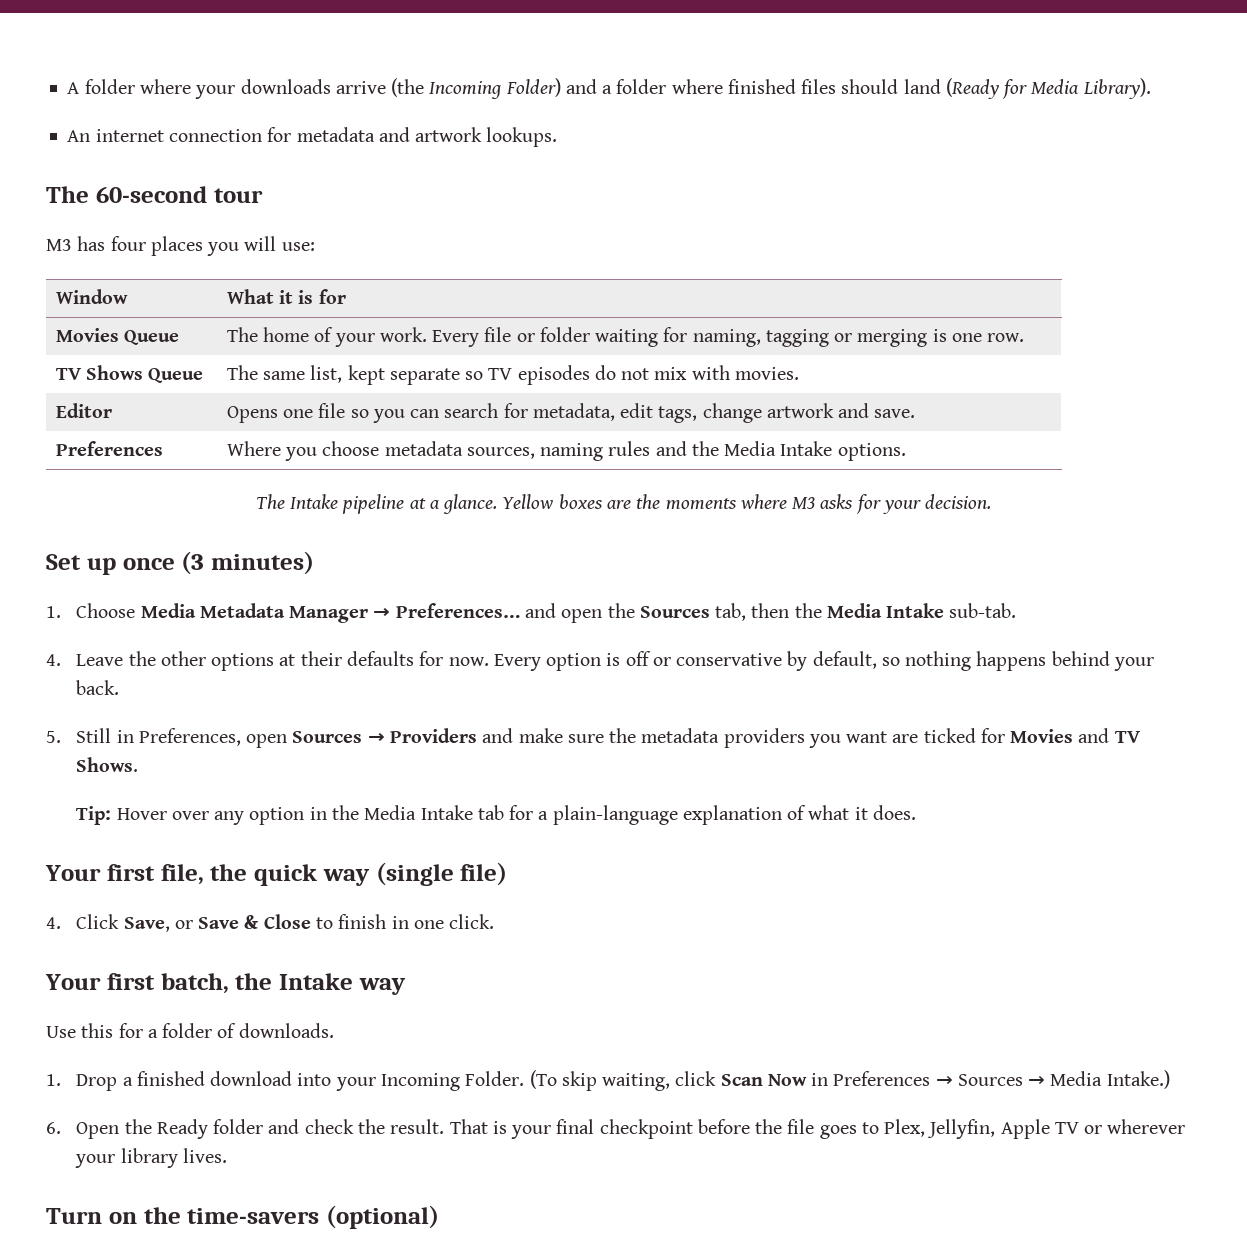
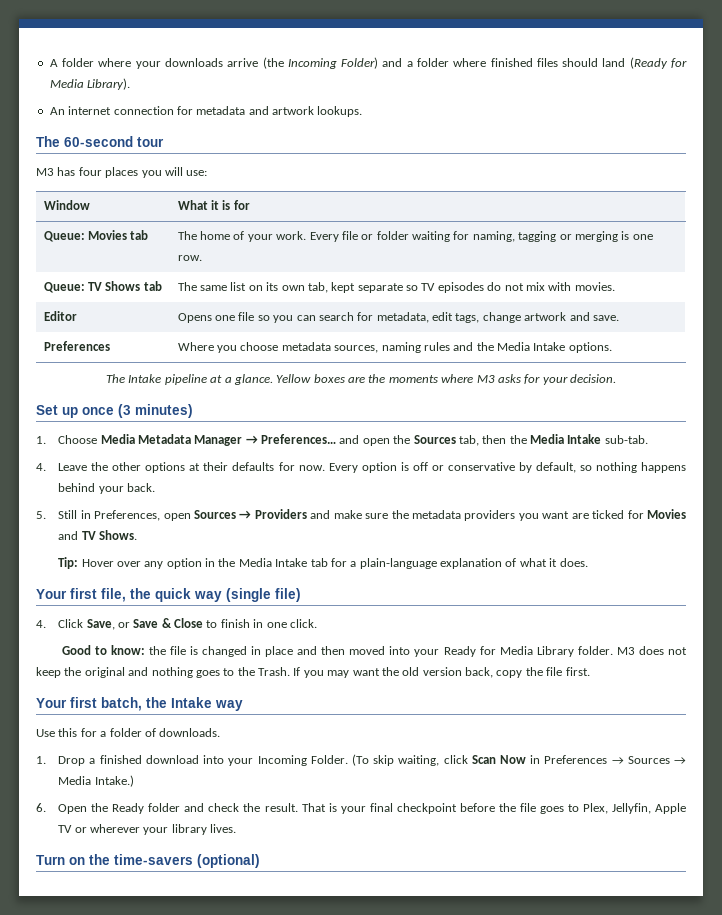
- Movies Queue | The home of your work. Every file or folder waiting for naming, tagging or merging is one row.
+ Queue: Movies tab | The home of your work. Every file or folder waiting for naming, tagging or merging is one row.
- TV Shows Queue | The same list, kept separate so TV episodes do not mix with movies.
+ Queue: TV Shows tab | The same list on its own tab, kept separate so TV episodes do not mix with movies.
+ Good to know: the file is changed in place and then moved into your Ready for Media Library folder. M3 does not keep the original and nothing goes to the Trash. If you may want the old version back, copy the file first.

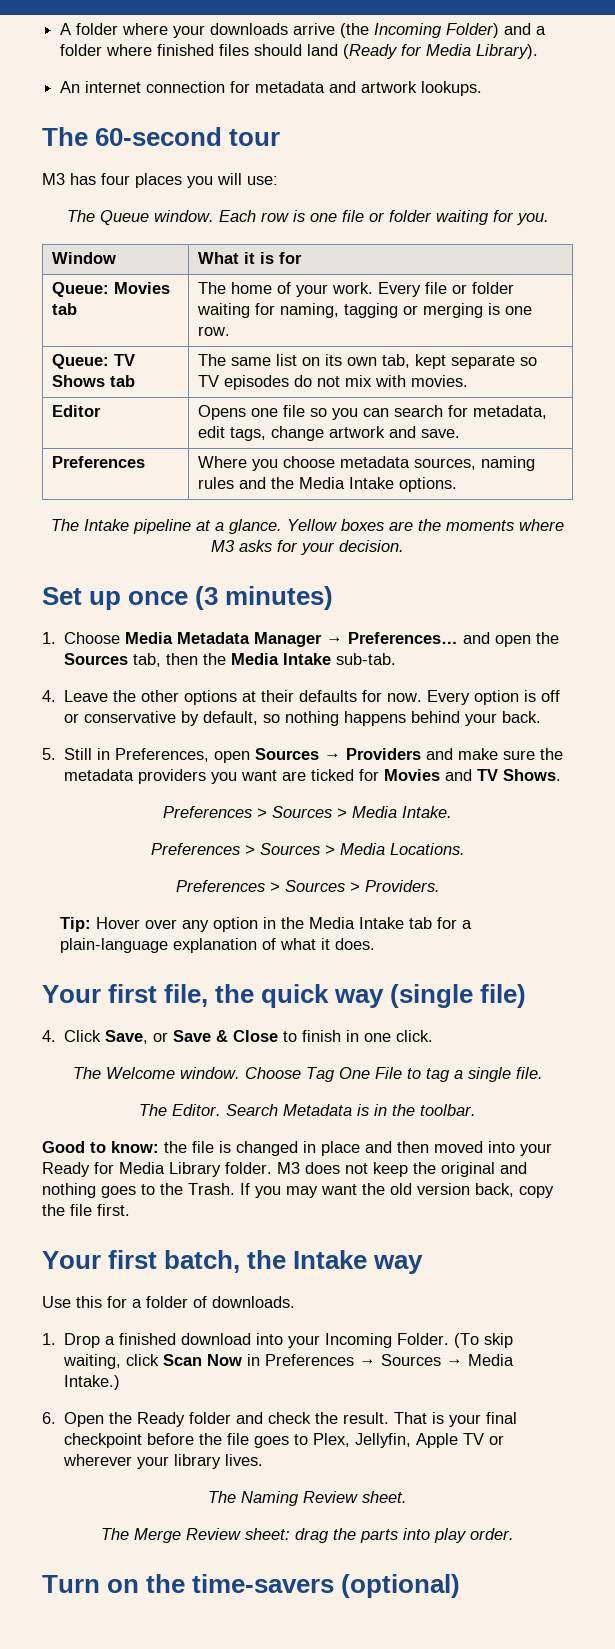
+ The Queue window. Each row is one file or folder waiting for you.
+ Preferences > Sources > Media Intake.
+ Preferences > Sources > Media Locations.
+ Preferences > Sources > Providers.
+ The Welcome window. Choose Tag One File to tag a single file.
+ The Editor. Search Metadata is in the toolbar.
+ The Naming Review sheet.
+ The Merge Review sheet: drag the parts into play order.

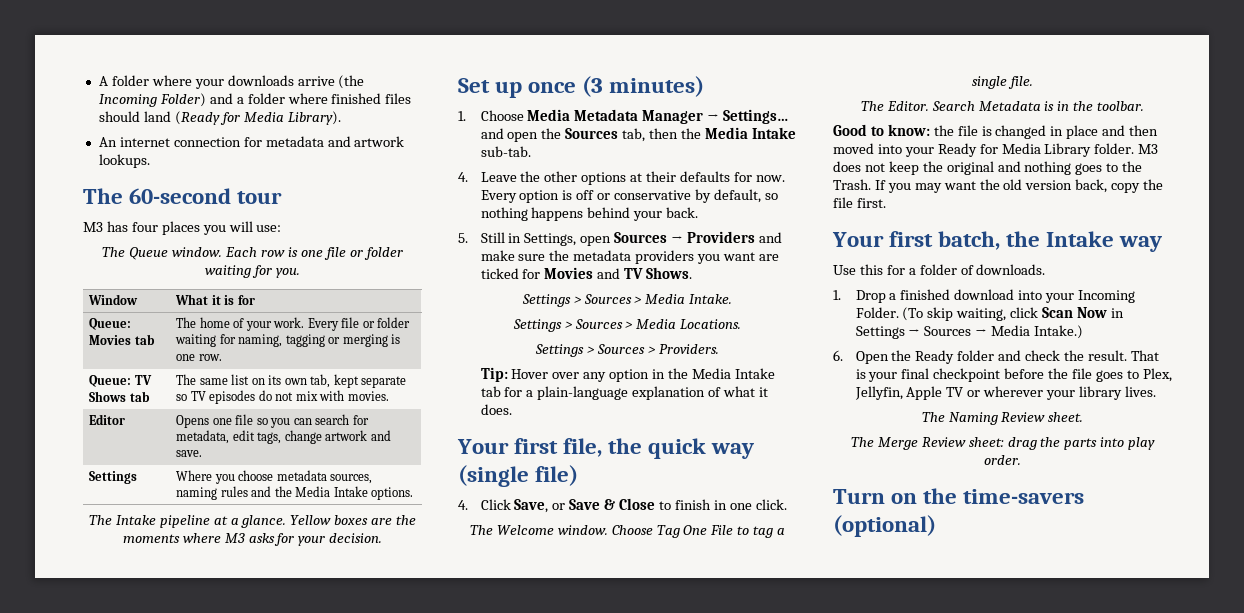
- Preferences | Where you choose metadata sources, naming rules and the Media Intake options.
+ Settings | Where you choose metadata sources, naming rules and the Media Intake options.
- 1. Choose Media Metadata Manager → Preferences… and open the Sources tab, then the Media Intake sub-tab.
+ 1. Choose Media Metadata Manager → Settings… and open the Sources tab, then the Media Intake sub-tab.
- 5. Still in Preferences, open Sources → Providers and make sure the metadata providers you want are ticked for Movies and TV Shows.
+ 5. Still in Settings, open Sources → Providers and make sure the metadata providers you want are ticked for Movies and TV Shows.
- Preferences > Sources > Media Intake.
+ Settings > Sources > Media Intake.
- Preferences > Sources > Media Locations.
+ Settings > Sources > Media Locations.
- Preferences > Sources > Providers.
+ Settings > Sources > Providers.
- (To skip waiting, click Scan Now in Preferences → Sources → Media Intake.)
+ (To skip waiting, click Scan Now in Settings → Sources → Media Intake.)

